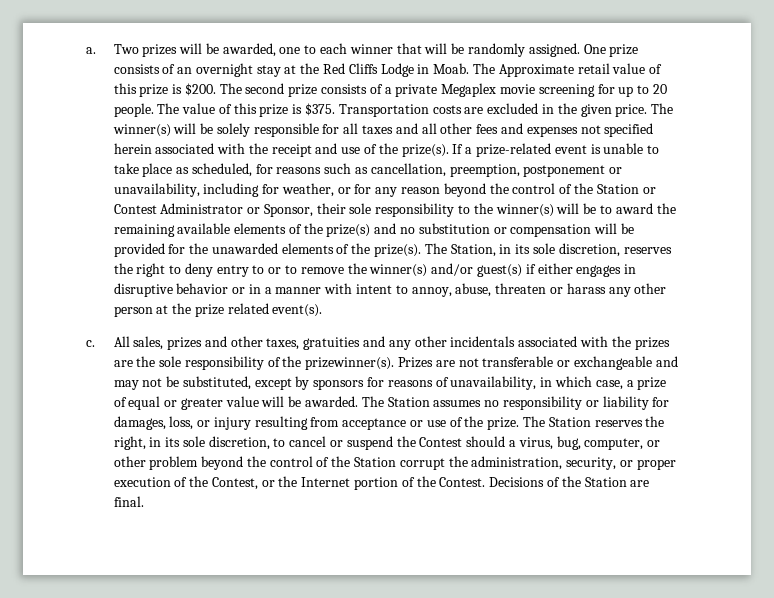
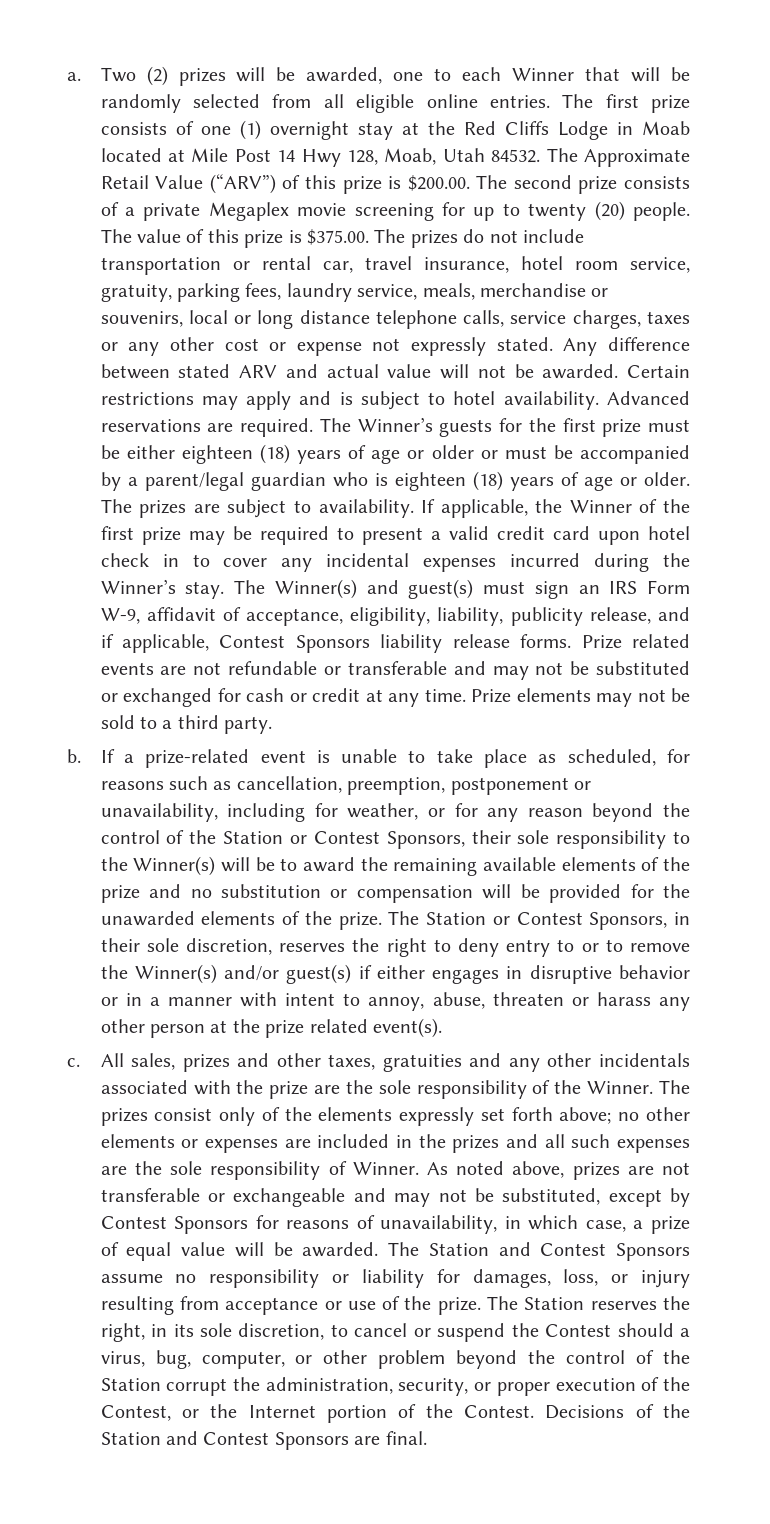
- Two prizes will be awarded, one to each winner that will be randomly assigned. One prize consists of an overnight stay at the Red Cliffs Lodge in Moab. The Approximate retail value of this prize is $200. The second prize consists of a private Megaplex movie screening for up to 20 people.
+ Two (2) prizes will be awarded, one to each Winner that will be randomly selected from all eligible online entries. The first prize consists of one (1) overnight stay at the Red Cliffs Lodge in Moab located at Mile Post 14 Hwy 128, Moab, Utah 84532. The Approximate Retail Value (“ARV”) of this prize is $200.00. The second prize consists of a private Megaplex movie screening for up to twenty (20) people.
- The value of this prize is $375. Transportation costs are excluded in the given price. The winner(s) will be solely responsible for all taxes and all other fees and expenses not specified herein associated with the receipt and use of the prize(s).
+ The value of this prize is $375.00. The prizes do not include transportation or rental car, travel insurance, hotel room service, gratuity, parking fees, laundry service, meals, merchandise or souvenirs, local or long distance telephone calls, service charges, taxes or any other cost or expense not expressly stated. Any difference between stated ARV and actual value will not be awarded. Certain restrictions may apply and is subject to hotel availability. Advanced reservations are required. The Winner’s guests for the first prize must be either eighteen (18) years of age or older or must be accompanied by a parent/legal guardian who is eighteen (18) years of age or older. The prizes are subject to availability. If applicable, the Winner of the first prize may be required to present a valid credit card upon hotel check in to cover any incidental expenses incurred during the Winner’s stay. The Winner(s) and guest(s) must sign an IRS Form W-9, affidavit of acceptance, eligibility, liability, publicity release, and if applicable, Contest Sponsors liability release forms. Prize related events are not refundable or transferable and may not be substituted or exchanged for cash or credit at any time. Prize elements may not be sold to a third party.
+ b.
- If a prize-related event is unable to take place as scheduled, for reasons such as cancellation, preemption, postponement or unavailability, including for weather, or for any reason beyond the control of the Station or Contest Administrator or Sponsor, their sole responsibility to the winner(s) will be to award the remaining available elements of the prize(s) and no substitution or compensation will be provided for the unawarded elements of the prize(s). The Station, in its sole discretion, reserves the right to deny entry to or to remove the winner(s) and/or guest(s) if either engages in disruptive behavior or in a manner with intent to annoy, abuse, threaten or harass any other person at the prize related event(s).
+ If a prize-related event is unable to take place as scheduled, for reasons such as cancellation, preemption, postponement or unavailability, including for weather, or for any reason beyond the control of the Station or Contest Sponsors, their sole responsibility to the Winner(s) will be to award the remaining available elements of the prize and no substitution or compensation will be provided for the unawarded elements of the prize. The Station or Contest Sponsors, in their sole discretion, reserves the right to deny entry to or to remove the Winner(s) and/or guest(s) if either engages in disruptive behavior or in a manner with intent to annoy, abuse, threaten or harass any other person at the prize related event(s).
- All sales, prizes and other taxes, gratuities and any other incidentals associated with the prizes are the sole responsibility of the prizewinner(s). Prizes are not transferable or exchangeable and may not be substituted, except by sponsors for reasons of unavailability, in which case, a prize of equal or greater value will be awarded.
+ All sales, prizes and other taxes, gratuities and any other incidentals associated with the prize are the sole responsibility of the Winner. The prizes consist only of the elements expressly set forth above; no other elements or expenses are included in the prizes and all such expenses are the sole responsibility of Winner. As noted above, prizes are not transferable or exchangeable and may not be substituted, except by Contest Sponsors for reasons of unavailability, in which case, a prize of equal value will be awarded.
- The Station assumes no responsibility or liability for damages, loss, or injury resulting from acceptance or use of the prize.
+ The Station and Contest Sponsors assume no responsibility or liability for damages, loss, or injury resulting from acceptance or use of the prize.
- Decisions of the Station are final.
+ Decisions of the Station and Contest Sponsors are final.

